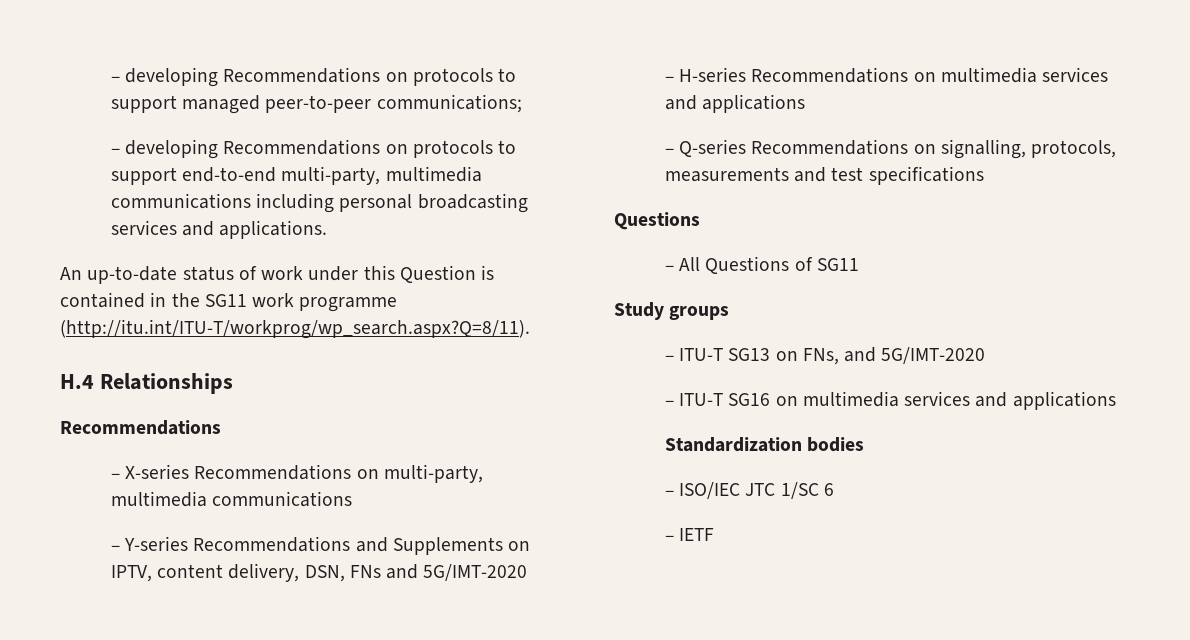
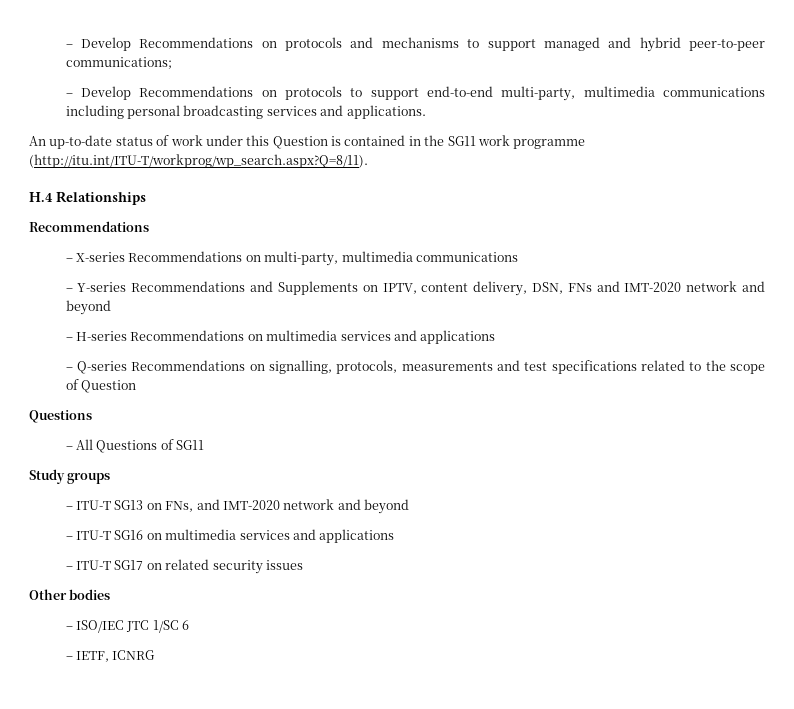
- – developing Recommendations on protocols to support managed peer-to-peer communications;
+ – Develop Recommendations on protocols and mechanisms to support managed and hybrid peer-to-peer communications;
- – developing Recommendations on protocols to support end-to-end multi-party, multimedia communications including personal broadcasting services and applications.
+ – Develop Recommendations on protocols to support end-to-end multi-party, multimedia communications including personal broadcasting services and applications.
- – Y-series Recommendations and Supplements on IPTV, content delivery, DSN, FNs and 5G/IMT-2020
+ – Y-series Recommendations and Supplements on IPTV, content delivery, DSN, FNs and IMT-2020 network and beyond
- – Q-series Recommendations on signalling, protocols, measurements and test specifications
+ – Q-series Recommendations on signalling, protocols, measurements and test specifications related to the scope of Question
- – ITU-T SG13 on FNs, and 5G/IMT-2020
+ – ITU-T SG13 on FNs, and IMT-2020 network and beyond
- Standardization bodies
+ – ITU-T SG17 on related security issues
+ Other bodies
- – IETF
+ – IETF, ICNRG

